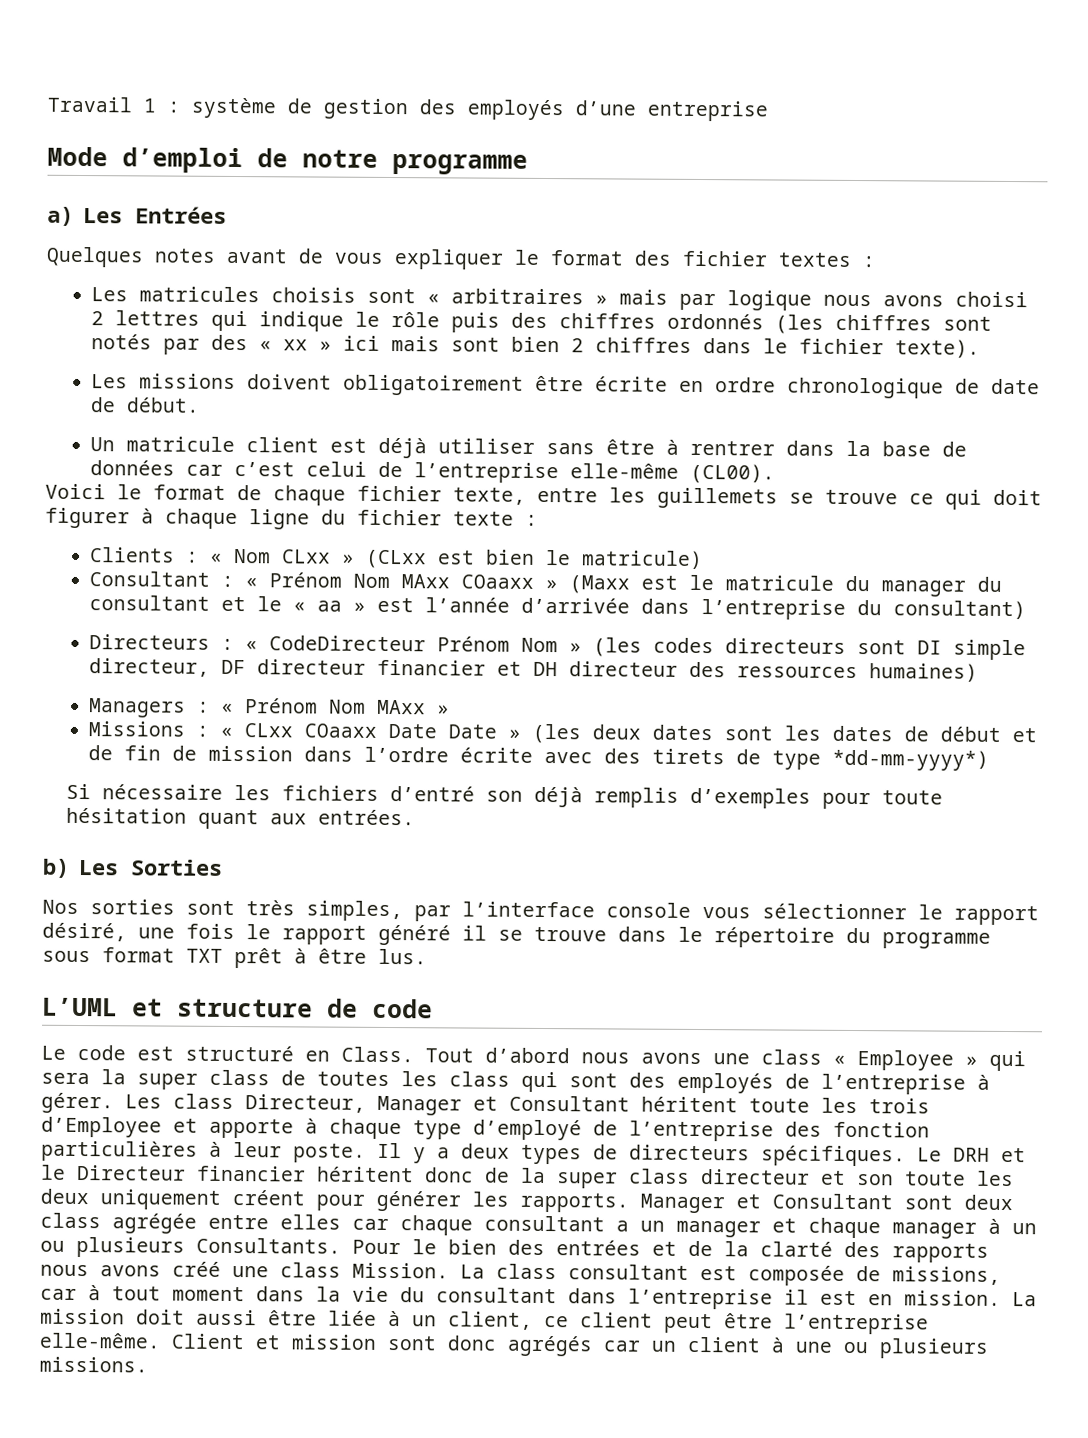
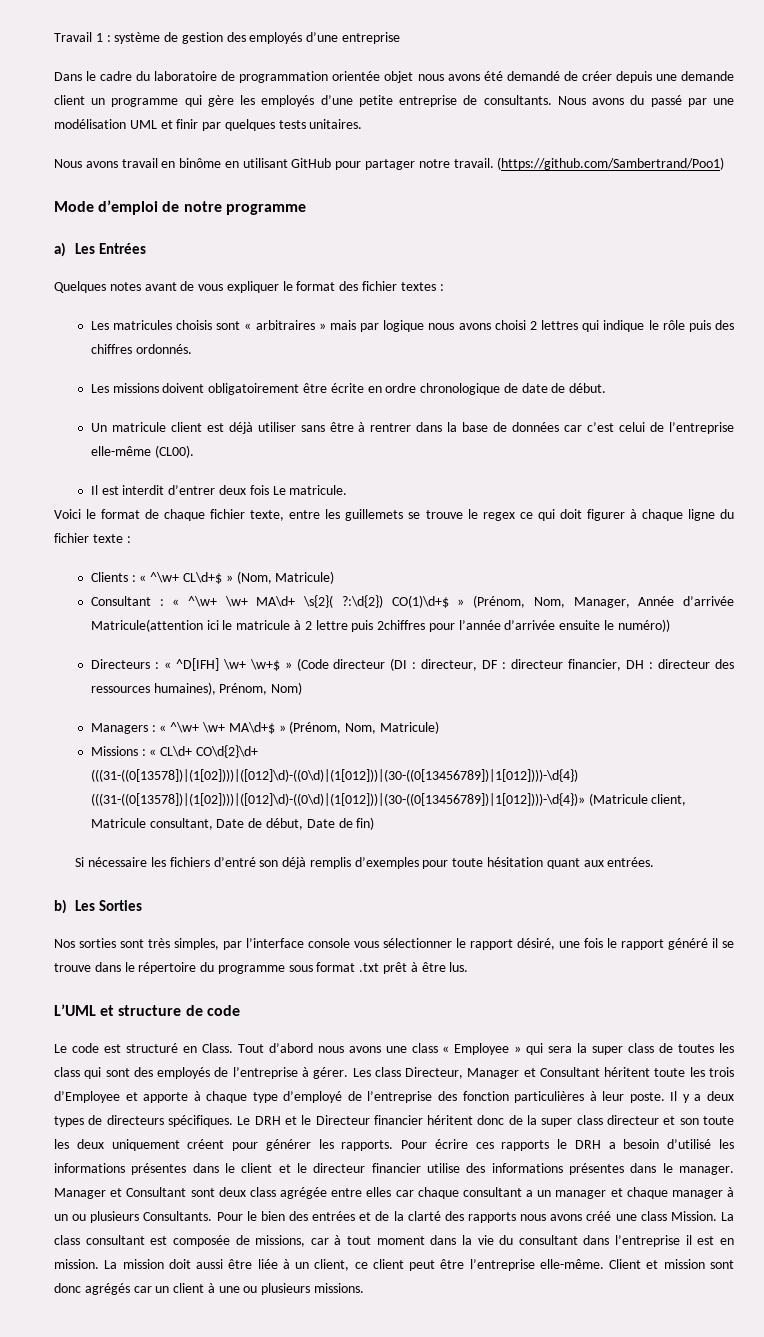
+ Dans le cadre du laboratoire de programmation orientée objet nous avons été demandé de créer depuis une demande client un programme qui gère les employés d’une petite entreprise de consultants. Nous avons du passé par une modélisation UML et finir par quelques tests unitaires.
+ Nous avons travail en binôme en utilisant GitHub pour partager notre travail. (https://github.com/Sambertrand/Poo1)
- Les matricules choisis sont « arbitraires » mais par logique nous avons choisi 2 lettres qui indique le rôle puis des chiffres ordonnés (les chiffres sont notés par des « xx » ici mais sont bien 2 chiffres dans le fichier texte).
+ Les matricules choisis sont « arbitraires » mais par logique nous avons choisi 2 lettres qui indique le rôle puis des chiffres ordonnés.
+ Il est interdit d’entrer deux fois Le matricule.
- Voici le format de chaque fichier texte, entre les guillemets se trouve ce qui doit figurer à chaque ligne du fichier texte :
+ Voici le format de chaque fichier texte, entre les guillemets se trouve le regex ce qui doit figurer à chaque ligne du fichier texte :
- Clients : « Nom CLxx » (CLxx est bien le matricule)
- Consultant : « Prénom Nom MAxx COaaxx » (Maxx est le matricule du manager du consultant et le « aa » est l’année d’arrivée dans l’entreprise du consultant)
- Directeurs : « CodeDirecteur Prénom Nom » (les codes directeurs sont DI simple directeur, DF directeur financier et DH directeur des ressources humaines)
- Managers : « Prénom Nom MAxx »
- Missions : « CLxx COaaxx Date Date » (les deux dates sont les dates de début et de fin de mission dans l’ordre écrite avec des tirets de type *dd-mm-yyyy*)
+ Clients : « ^\w+ CL\d+$ » (Nom, Matricule)
+ Consultant : « ^\w+ \w+ MA\d+ \s{2}( ?:\d{2}) CO(1)\d+$ » (Prénom, Nom, Manager, Année d’arrivée Matricule(attention ici le matricule à 2 lettre puis 2chiffres pour l’année d’arrivée ensuite le numéro))
+ Directeurs : « ^D[IFH] \w+ \w+$ » (Code directeur (DI : directeur, DF : directeur financier, DH : directeur des ressources humaines), Prénom, Nom)
+ Managers : « ^\w+ \w+ MA\d+$ » (Prénom, Nom, Matricule)
+ Missions : « CL\d+ CO\d{2}\d+ (((31-((0[13578])|(1[02])))|([012]\d)-((0\d)|(1[012]))|(30-((0[13456789])|1[012])))-\d{4}) (((31-((0[13578])|(1[02])))|([012]\d)-((0\d)|(1[012]))|(30-((0[13456789])|1[012])))-\d{4})» (Matricule client, Matricule consultant, Date de début, Date de fin)
- Nos sorties sont très simples, par l’interface console vous sélectionner le rapport désiré, une fois le rapport généré il se trouve dans le répertoire du programme sous format TXT prêt à être lus.
+ Nos sorties sont très simples, par l’interface console vous sélectionner le rapport désiré, une fois le rapport généré il se trouve dans le répertoire du programme sous format .txt prêt à être lus.
+ Pour écrire ces rapports le DRH a besoin d’utilisé les informations présentes dans le client et le directeur financier utilise des informations présentes dans le manager.

